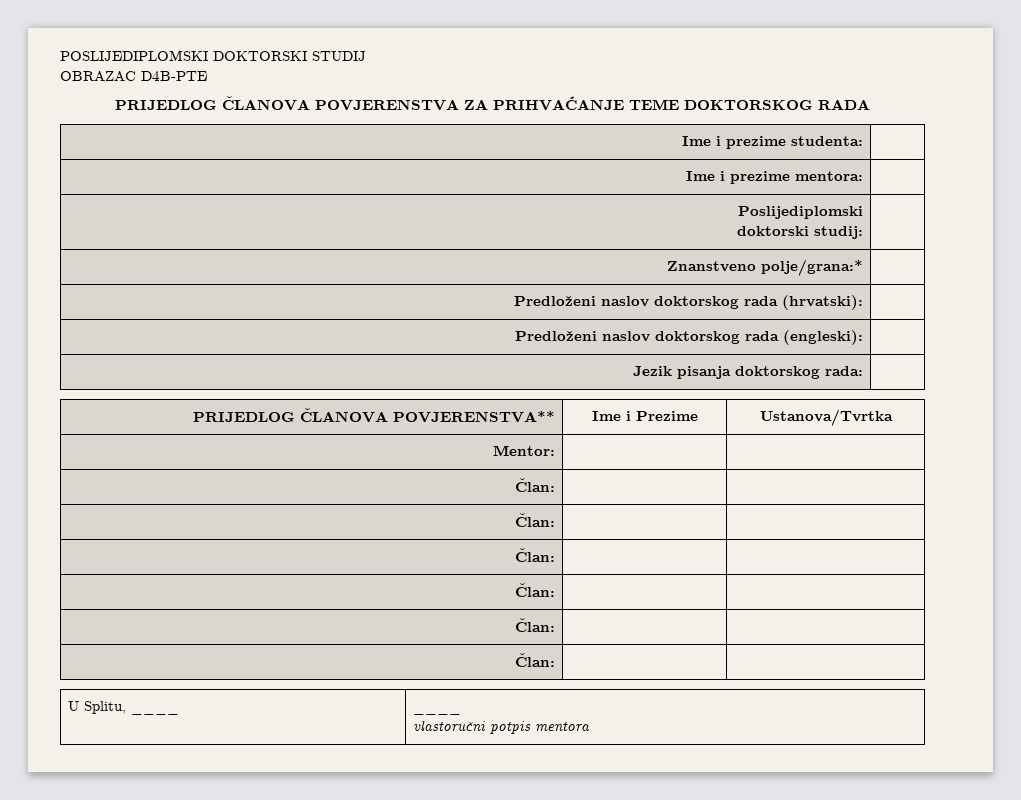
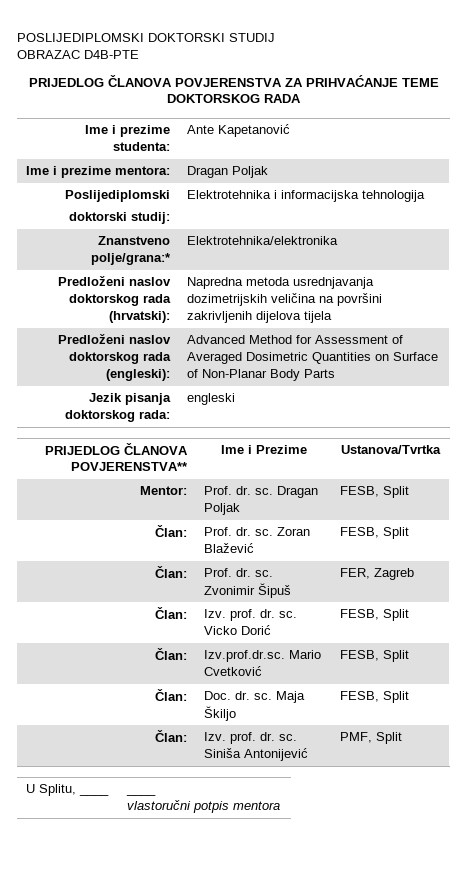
- Ime i prezime studenta: |
+ Ime i prezime studenta: | Ante Kapetanović
- Ime i prezime mentora: |
+ Ime i prezime mentora: | Dragan Poljak
  Poslijediplomski
- doktorski studij: |
+ doktorski studij: | Elektrotehnika i informacijska tehnologija
- Znanstveno polje/grana:* |
+ Znanstveno polje/grana:* | Elektrotehnika/elektronika
- Predloženi naslov doktorskog rada (hrvatski): |
+ Predloženi naslov doktorskog rada (hrvatski): | Napredna metoda usrednjavanja dozimetrijskih veličina na površini zakrivljenih dijelova tijela
- Predloženi naslov doktorskog rada (engleski): |
+ Predloženi naslov doktorskog rada (engleski): | Advanced Method for Assessment of Averaged Dosimetric Quantities on Surface of Non-Planar Body Parts
- Jezik pisanja doktorskog rada: |
+ Jezik pisanja doktorskog rada: | engleski
- Mentor: | |
- Član: | |
- Član: | |
- Član: | |
- Član: | |
- Član: | |
- Član: | |
+ Mentor: | Prof. dr. sc. Dragan Poljak | FESB, Split
+ Član: | Prof. dr. sc. Zoran Blažević | FESB, Split
+ Član: | Prof. dr. sc. Zvonimir Šipuš | FER, Zagreb
+ Član: | Izv. prof. dr. sc. Vicko Dorić | FESB, Split
+ Član: | Izv.prof.dr.sc. Mario Cvetković | FESB, Split
+ Član: | Doc. dr. sc. Maja Škiljo | FESB, Split
+ Član: | Izv. prof. dr. sc. Siniša Antonijević | PMF, Split

